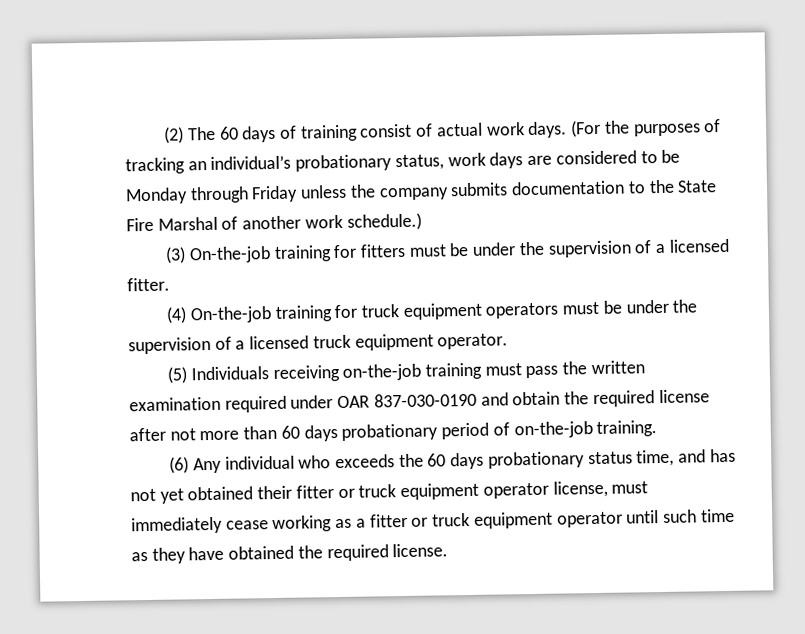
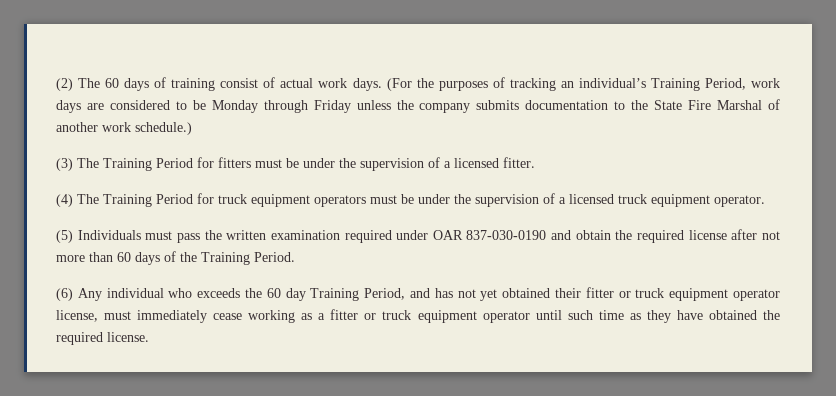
- (For the purposes of tracking an individual’s probationary status, work days are considered to be Monday through Friday unless the company submits documentation to the State Fire Marshal of another work schedule.)
+ (For the purposes of tracking an individual’s Training Period, work days are considered to be Monday through Friday unless the company submits documentation to the State Fire Marshal of another work schedule.)
- (3) On-the-job training for fitters must be under the supervision of a licensed fitter.
+ (3) The Training Period for fitters must be under the supervision of a licensed fitter.
- (4) On-the-job training for truck equipment operators must be under the supervision of a licensed truck equipment operator.
+ (4) The Training Period for truck equipment operators must be under the supervision of a licensed truck equipment operator.
- (5) Individuals receiving on-the-job training must pass the written examination required under OAR 837-030-0190 and obtain the required license after not more than 60 days probationary period of on-the-job training.
+ (5) Individuals must pass the written examination required under OAR 837-030-0190 and obtain the required license after not more than 60 days of the Training Period.
- (6) Any individual who exceeds the 60 days probationary status time, and has not yet obtained their fitter or truck equipment operator license, must immediately cease working as a fitter or truck equipment operator until such time as they have obtained the required license.
+ (6) Any individual who exceeds the 60 day Training Period, and has not yet obtained their fitter or truck equipment operator license, must immediately cease working as a fitter or truck equipment operator until such time as they have obtained the required license.

